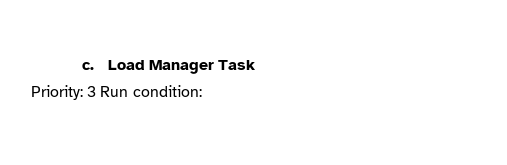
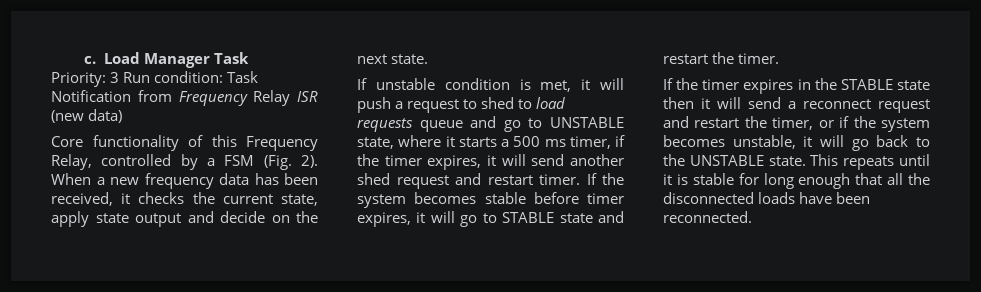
- Priority: 3 Run condition:
+ Priority: 3 Run condition: Task Notification from Frequency Relay ISR (new data)
+ Core functionality of this Frequency Relay, controlled by a FSM (Fig. 2). When a new frequency data has been received, it checks the current state, apply state output and decide on the next state.
+ If unstable condition is met, it will push a request to shed to load requests queue and go to UNSTABLE state, where it starts a 500 ms timer, if the timer expires, it will send another shed request and restart timer. If the system becomes stable before timer expires, it will go to STABLE state and restart the timer.
+ If the timer expires in the STABLE state then it will send a reconnect request and restart the timer, or if the system becomes unstable, it will go back to the UNSTABLE state. This repeats until it is stable for long enough that all the disconnected loads have been reconnected.

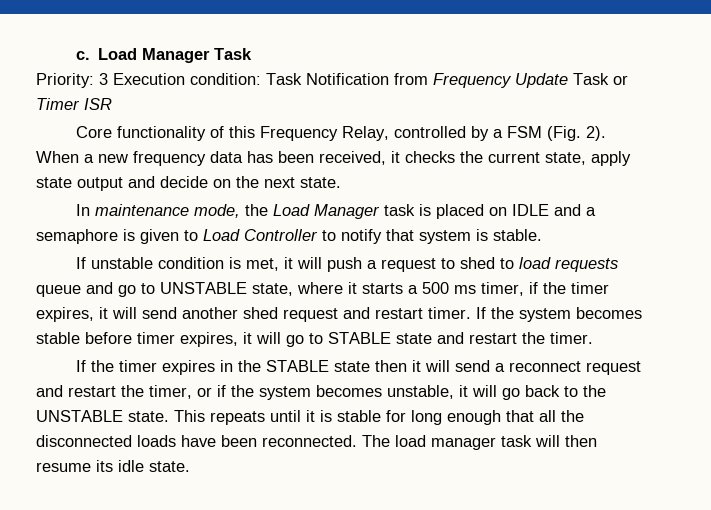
- Priority: 3 Run condition: Task Notification from Frequency Relay ISR (new data)
+ Priority: 3 Execution condition: Task Notification from Frequency Update Task or Timer ISR
+ In maintenance mode, the Load Manager task is placed on IDLE and a semaphore is given to Load Controller to notify that system is stable.
+ The load manager task will then resume its idle state.

